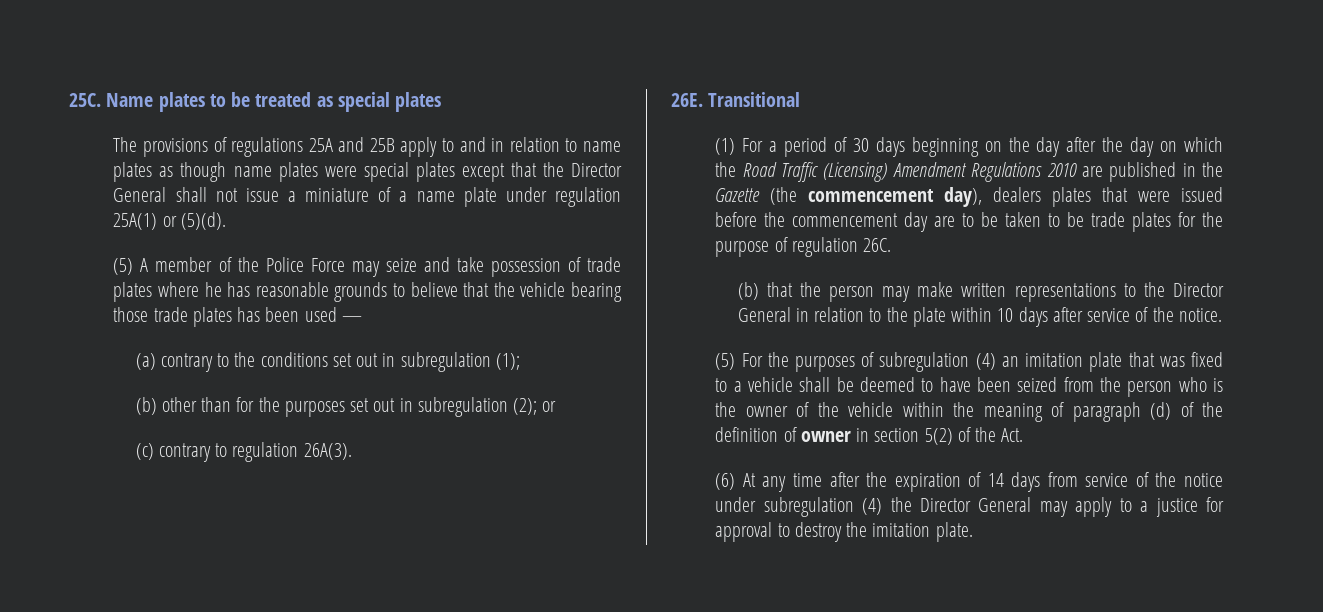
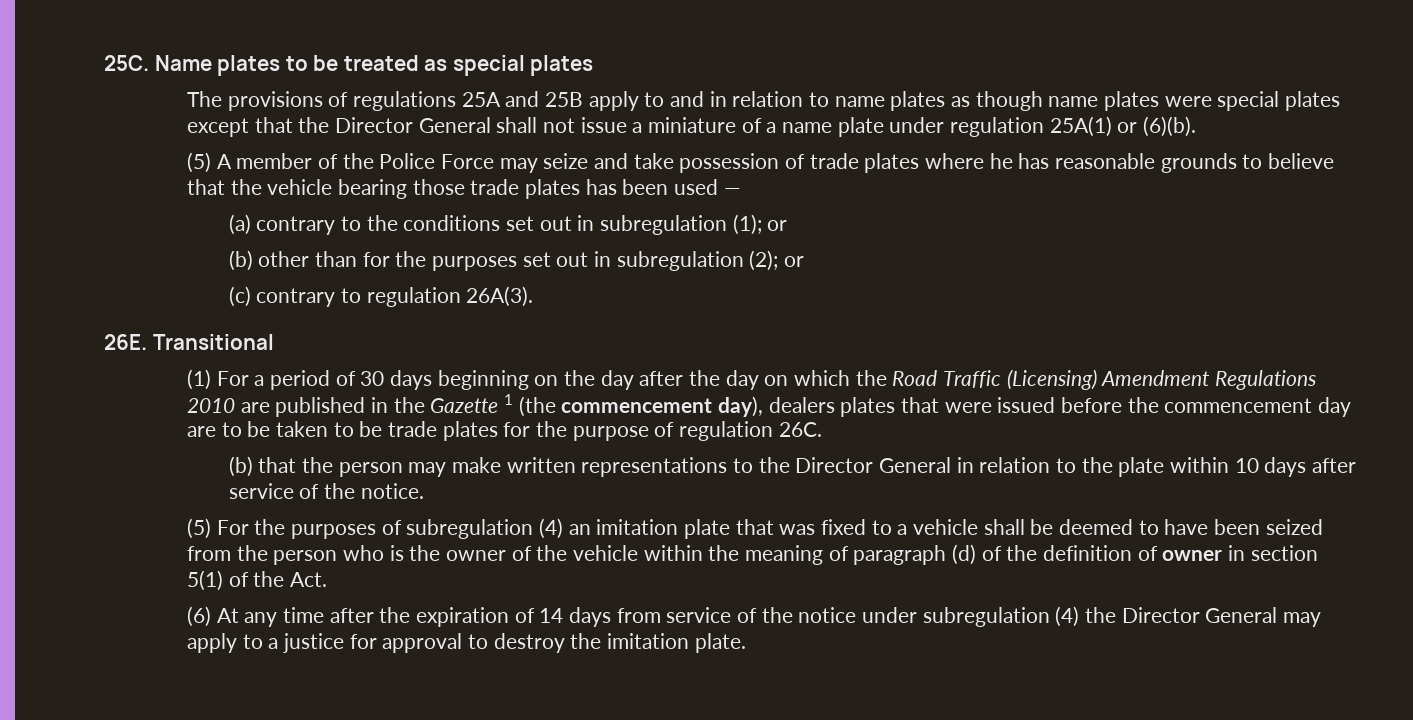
- The provisions of regulations 25A and 25B apply to and in relation to name plates as though name plates were special plates except that the Director General shall not issue a miniature of a name plate under regulation 25A(1) or (5)(d).
+ The provisions of regulations 25A and 25B apply to and in relation to name plates as though name plates were special plates except that the Director General shall not issue a miniature of a name plate under regulation 25A(1) or (6)(b).
- (a) contrary to the conditions set out in subregulation (1);
+ (a) contrary to the conditions set out in subregulation (1); or
- (1) For a period of 30 days beginning on the day after the day on which the Road Traffic (Licensing) Amendment Regulations 2010 are published in the Gazette (the commencement day), dealers plates that were issued before the commencement day are to be taken to be trade plates for the purpose of regulation 26C.
+ (1) For a period of 30 days beginning on the day after the day on which the Road Traffic (Licensing) Amendment Regulations 2010 are published in the Gazette 1 (the commencement day), dealers plates that were issued before the commencement day are to be taken to be trade plates for the purpose of regulation 26C.
- (5) For the purposes of subregulation (4) an imitation plate that was fixed to a vehicle shall be deemed to have been seized from the person who is the owner of the vehicle within the meaning of paragraph (d) of the definition of owner in section 5(2) of the Act.
+ (5) For the purposes of subregulation (4) an imitation plate that was fixed to a vehicle shall be deemed to have been seized from the person who is the owner of the vehicle within the meaning of paragraph (d) of the definition of owner in section 5(1) of the Act.

